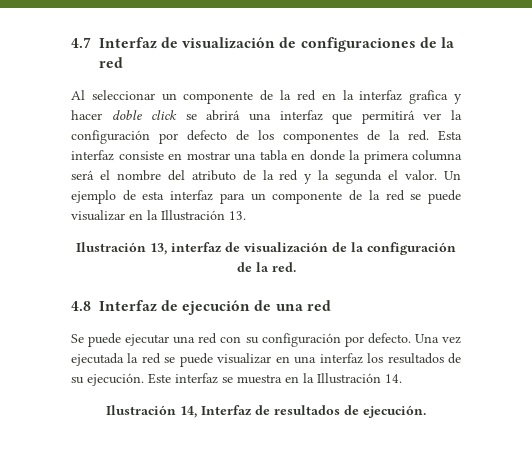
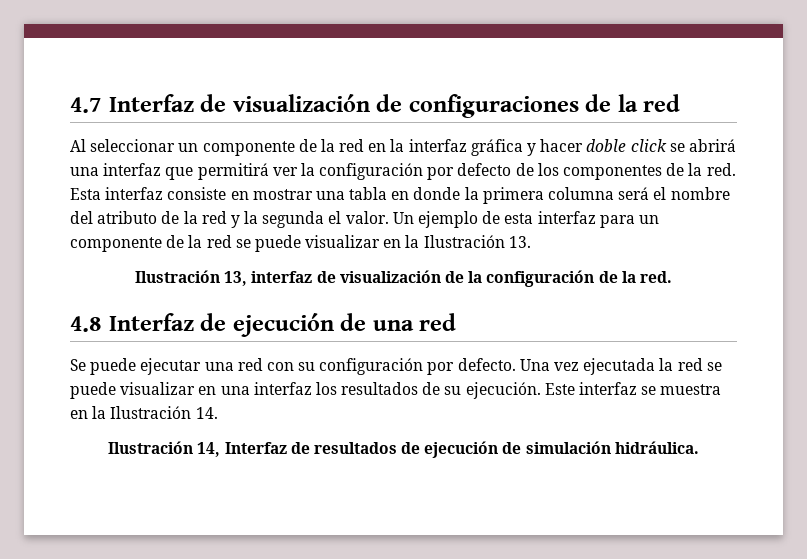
- Al seleccionar un componente de la red en la interfaz grafica y hacer doble click se abrirá una interfaz que permitirá ver la configuración por defecto de los componentes de la red.
+ Al seleccionar un componente de la red en la interfaz gráfica y hacer doble click se abrirá una interfaz que permitirá ver la configuración por defecto de los componentes de la red.
- Un ejemplo de esta interfaz para un componente de la red se puede visualizar en la Illustración 13.
+ Un ejemplo de esta interfaz para un componente de la red se puede visualizar en la Ilustración 13.
- Este interfaz se muestra en la Illustración 14.
+ Este interfaz se muestra en la Ilustración 14.
- Ilustración 14, Interfaz de resultados de ejecución.
+ Ilustración 14, Interfaz de resultados de ejecución de simulación hidráulica.

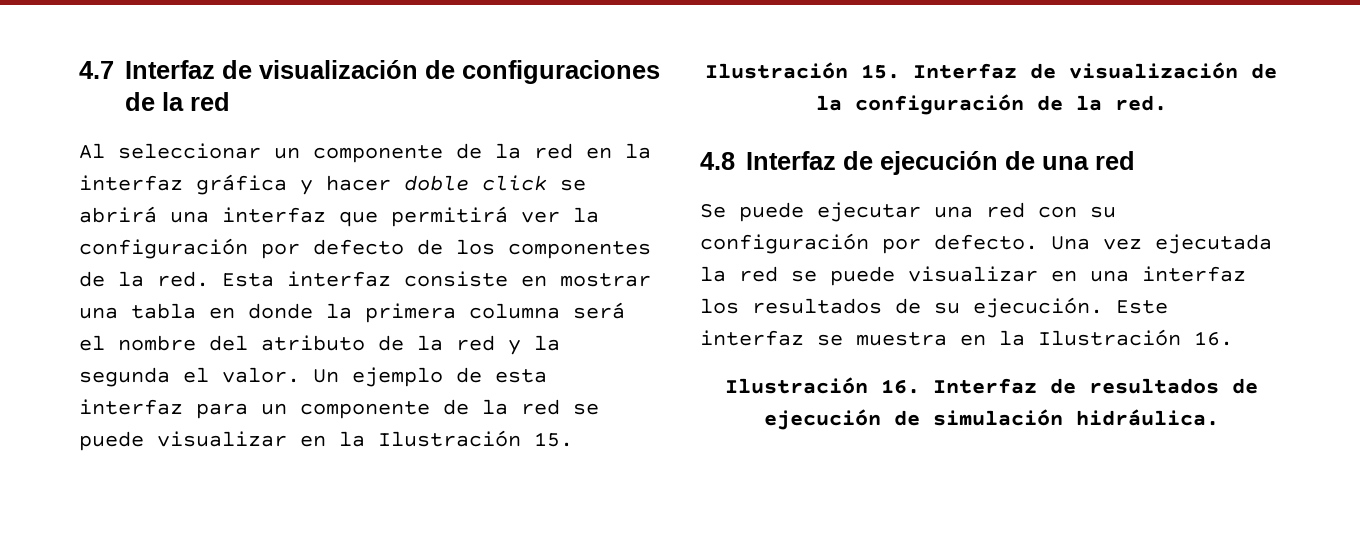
- Un ejemplo de esta interfaz para un componente de la red se puede visualizar en la Ilustración 13.
- Ilustración 13, interfaz de visualización de la configuración de la red.
+ Un ejemplo de esta interfaz para un componente de la red se puede visualizar en la Ilustración 15.
+ Ilustración 15. Interfaz de visualización de la configuración de la red.
- Este interfaz se muestra en la Ilustración 14.
- Ilustración 14, Interfaz de resultados de ejecución de simulación hidráulica.
+ Este interfaz se muestra en la Ilustración 16.
+ Ilustración 16. Interfaz de resultados de ejecución de simulación hidráulica.

